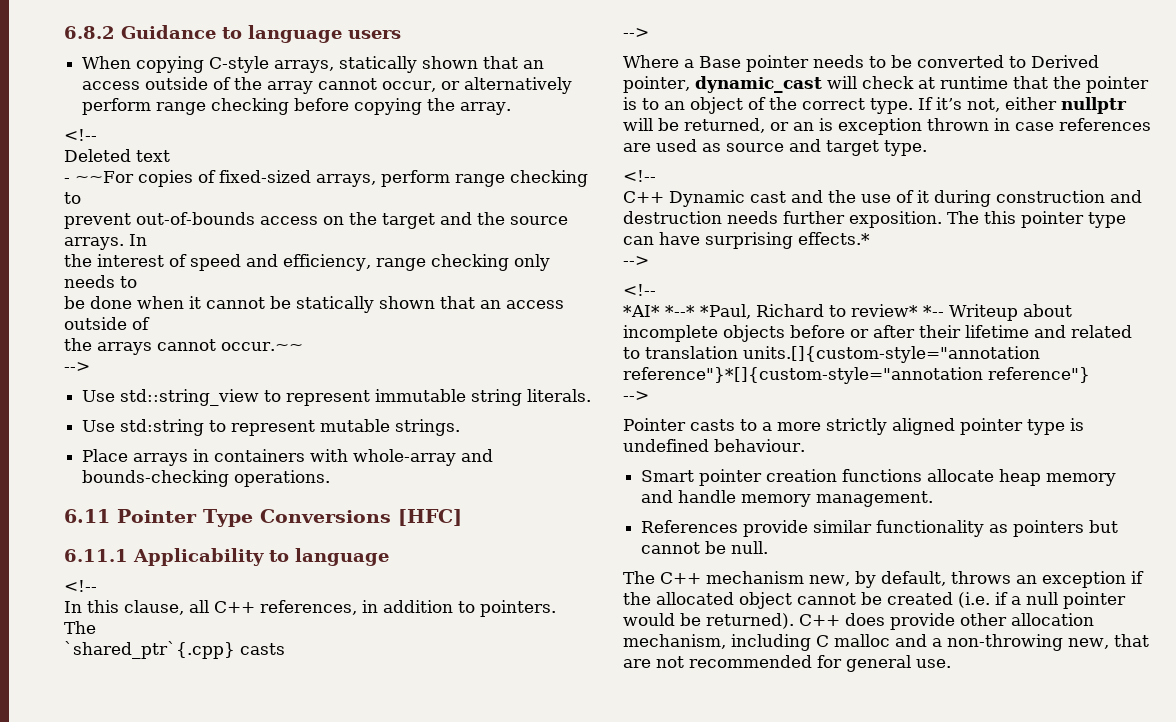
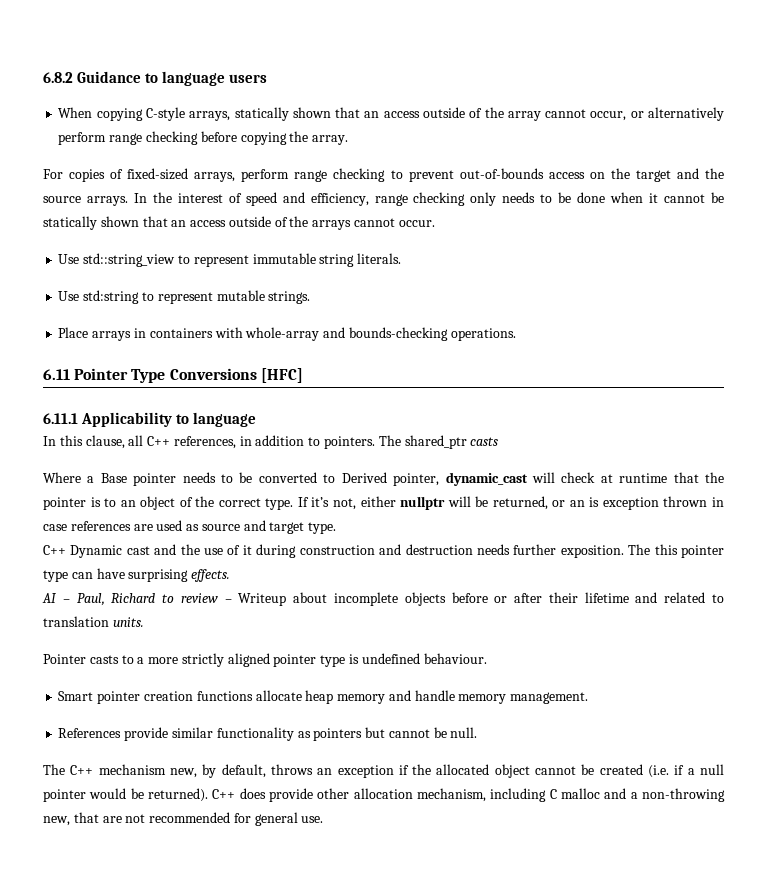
  When copying C-style arrays, statically shown that an access outside of the array cannot occur, or alternatively perform range checking before copying the array.
- <!--
- Deleted text
- - ~~For copies of fixed-sized arrays, perform range checking to
- prevent out-of-bounds access on the target and the source arrays. In
- the interest of speed and efficiency, range checking only needs to
- be done when it cannot be statically shown that an access outside of
- the arrays cannot occur.~~
- -->
+ For copies of fixed-sized arrays, perform range checking to prevent out-of-bounds access on the target and the source arrays. In the interest of speed and efficiency, range checking only needs to be done when it cannot be statically shown that an access outside of the arrays cannot occur.
  6.11.1 Applicability to language
- <!--
- In this clause, all C++ references, in addition to pointers. The
- `shared_ptr`{.cpp} casts
- -->
+ In this clause, all C++ references, in addition to pointers. The shared_ptr casts
  If it’s not, either nullptr will be returned, or an is exception thrown in case references are used as source and target type.
- <!--
- The this pointer type can have surprising effects.*
- -->
- <!--
- *AI* *--* *Paul, Richard to review* *-- Writeup about incomplete objects before or after their lifetime and related to translation units.[]{custom-style="annotation reference"}*[]{custom-style="annotation reference"}
- -->
+ The this pointer type can have surprising effects.
+ AI – Paul, Richard to review – Writeup about incomplete objects before or after their lifetime and related to translation units.

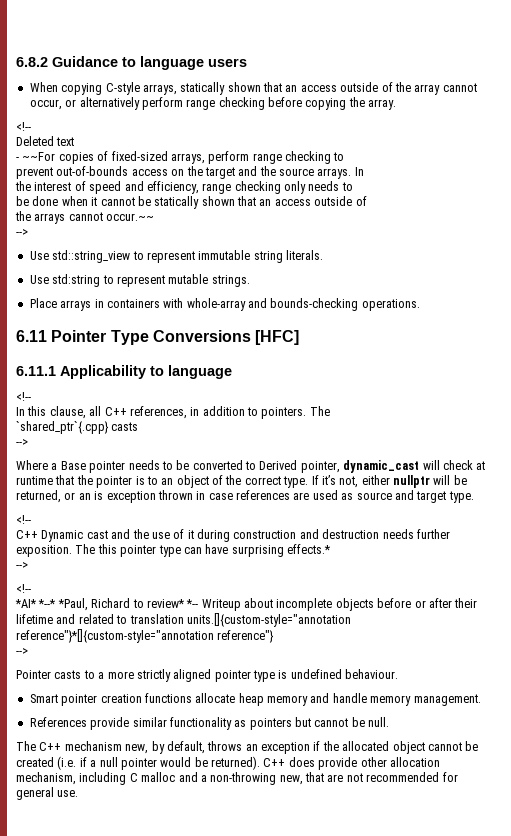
  When copying C-style arrays, statically shown that an access outside of the array cannot occur, or alternatively perform range checking before copying the array.
- For copies of fixed-sized arrays, perform range checking to prevent out-of-bounds access on the target and the source arrays. In the interest of speed and efficiency, range checking only needs to be done when it cannot be statically shown that an access outside of the arrays cannot occur.
+ <!--
+ Deleted text
+ - ~~For copies of fixed-sized arrays, perform range checking to
+ prevent out-of-bounds access on the target and the source arrays. In
+ the interest of speed and efficiency, range checking only needs to
+ be done when it cannot be statically shown that an access outside of
+ the arrays cannot occur.~~
+ -->
  6.11.1 Applicability to language
+ <!--
- In this clause, all C++ references, in addition to pointers. The shared_ptr casts
+ In this clause, all C++ references, in addition to pointers. The
+ `shared_ptr`{.cpp} casts
+ -->
  If it’s not, either nullptr will be returned, or an is exception thrown in case references are used as source and target type.
+ <!--
- The this pointer type can have surprising effects.
- AI – Paul, Richard to review – Writeup about incomplete objects before or after their lifetime and related to translation units.
+ The this pointer type can have surprising effects.*
+ -->
+ <!--
+ *AI* *--* *Paul, Richard to review* *-- Writeup about incomplete objects before or after their lifetime and related to translation units.[]{custom-style="annotation reference"}*[]{custom-style="annotation reference"}
+ -->

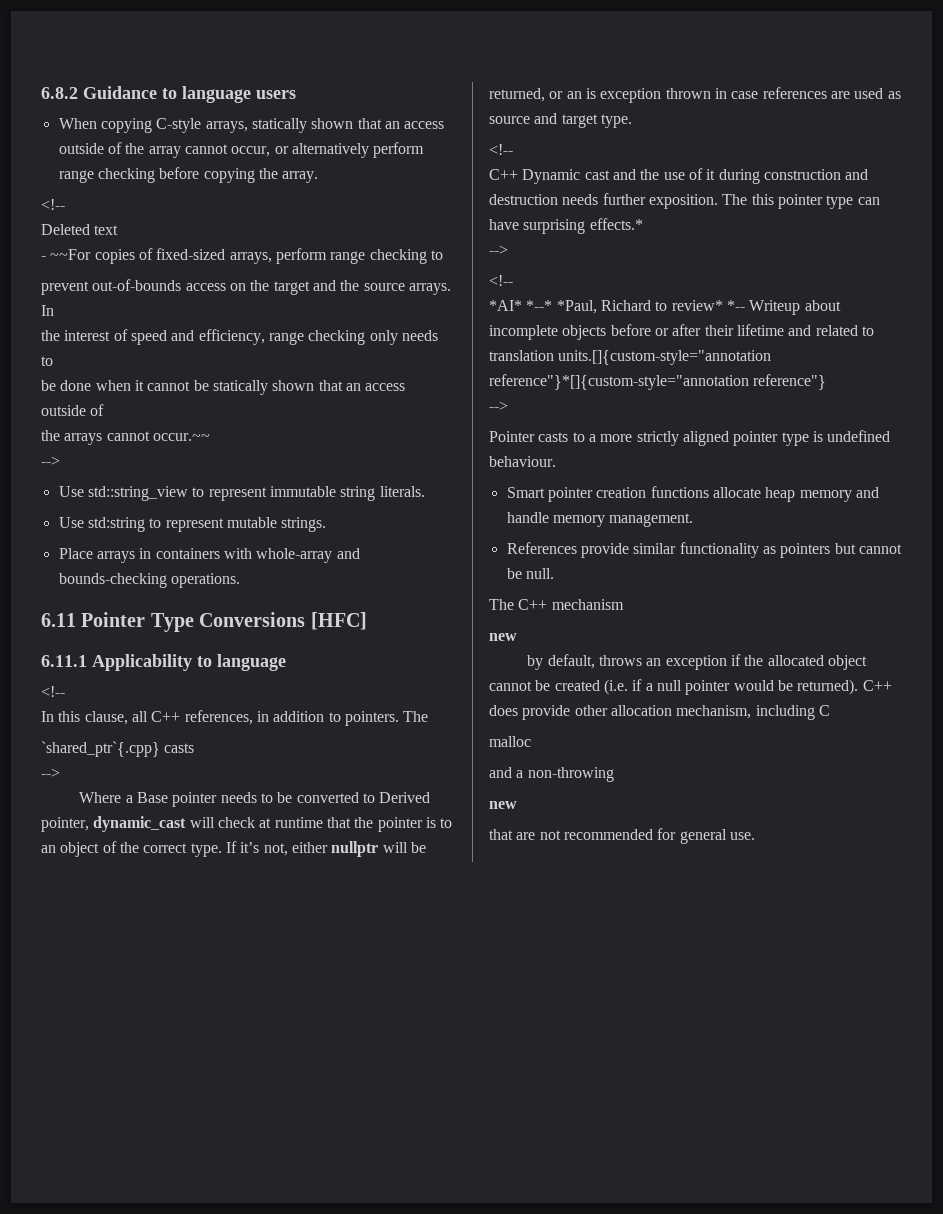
- The C++ mechanism new, by default, throws an exception if the allocated object cannot be created (i.e. if a null pointer would be returned).
+ The C++ mechanism
+ new
+ by default, throws an exception if the allocated object cannot be created (i.e. if a null pointer would be returned).
- C++ does provide other allocation mechanism, including C malloc and a non-throwing new, that are not recommended for general use.
+ C++ does provide other allocation mechanism, including C
+ malloc
+ and a non-throwing
+ new
+ that are not recommended for general use.

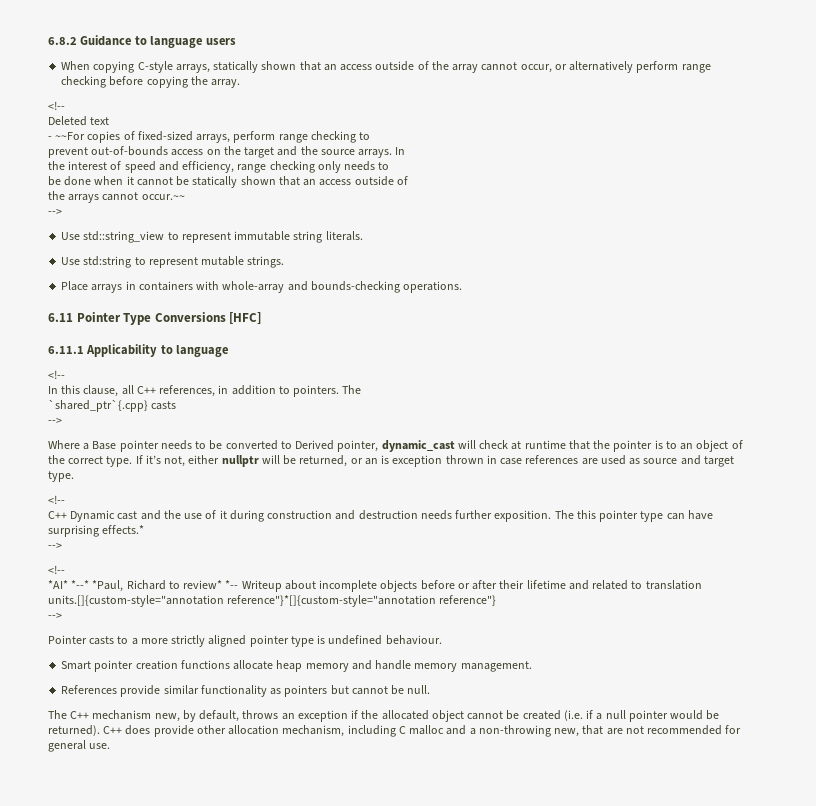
- The C++ mechanism
- new
- by default, throws an exception if the allocated object cannot be created (i.e. if a null pointer would be returned).
+ The C++ mechanism new, by default, throws an exception if the allocated object cannot be created (i.e. if a null pointer would be returned).
- C++ does provide other allocation mechanism, including C
- malloc
- and a non-throwing
- new
- that are not recommended for general use.
+ C++ does provide other allocation mechanism, including C malloc and a non-throwing new, that are not recommended for general use.

